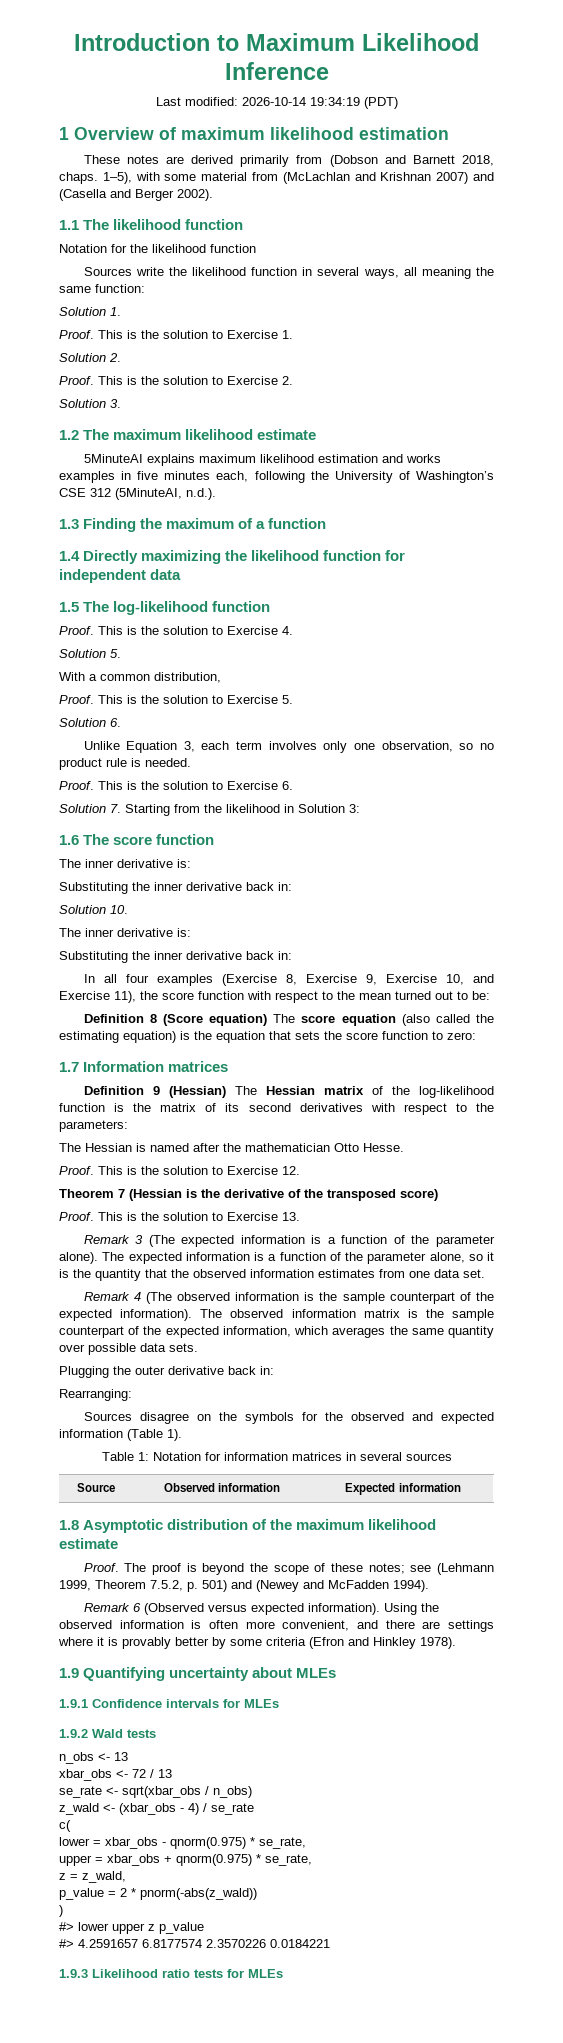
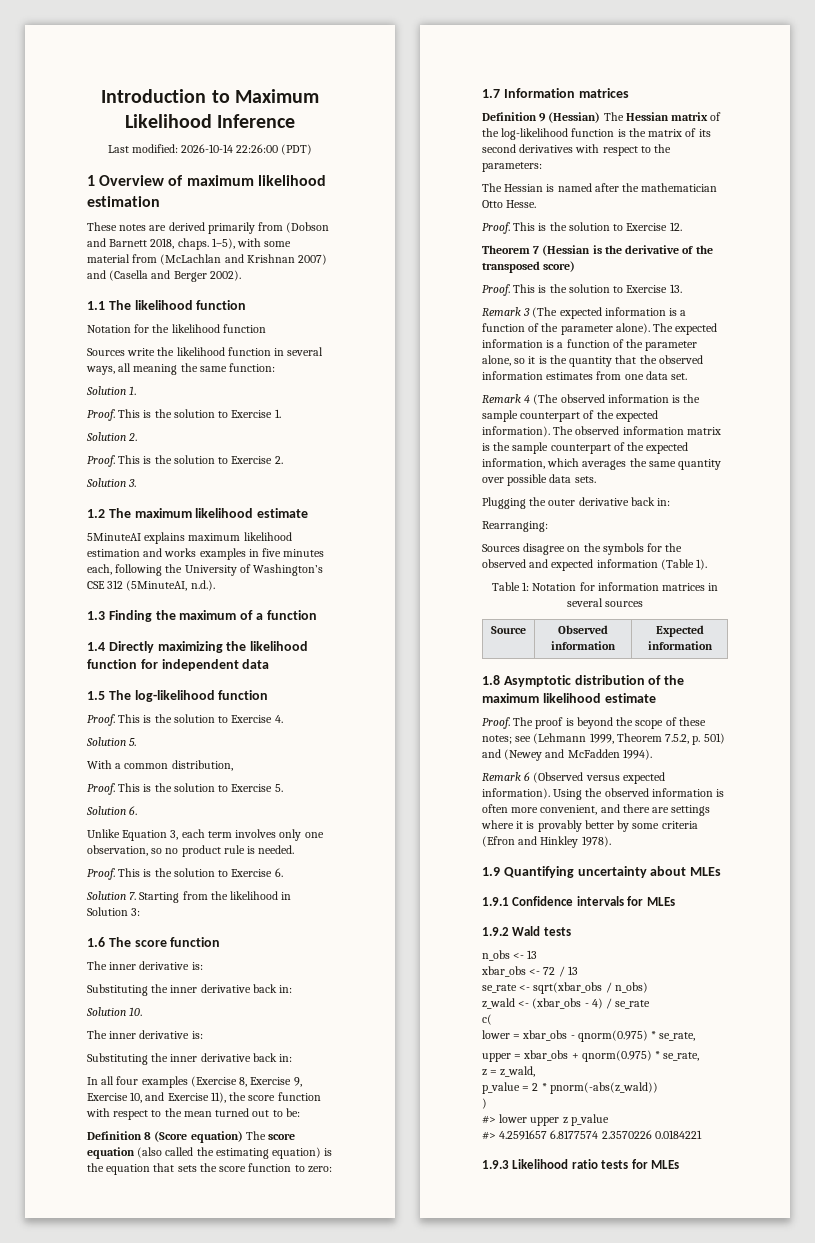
- Last modified: 2026-10-14 19:34:19 (PDT)
+ Last modified: 2026-10-14 22:26:00 (PDT)

